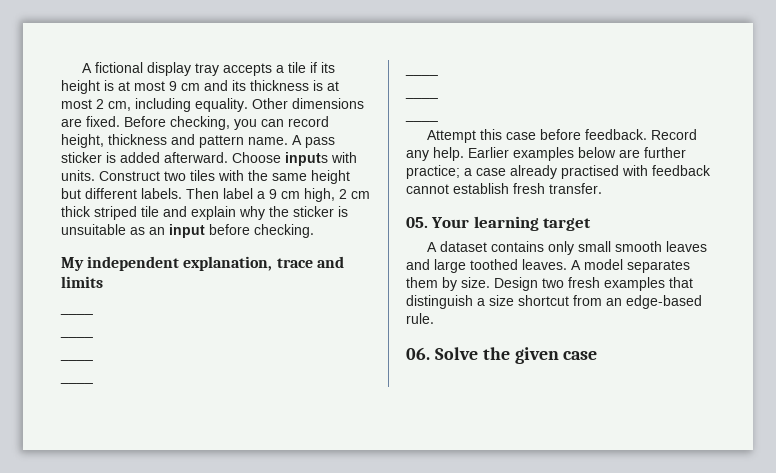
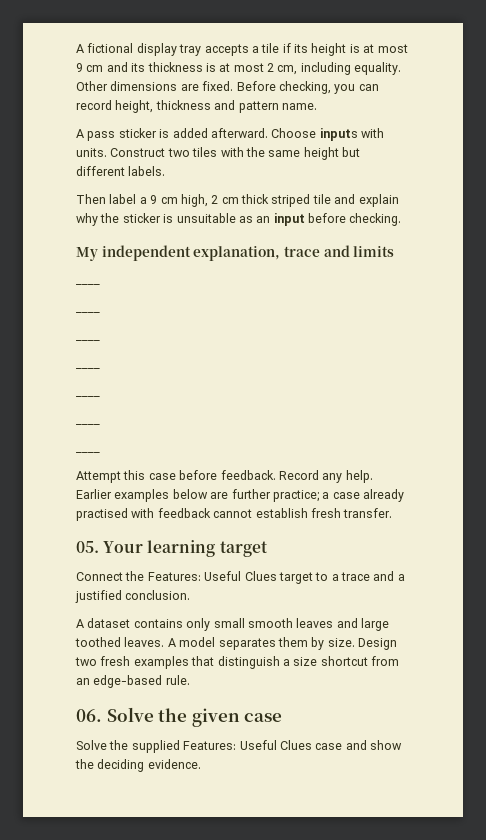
- Before checking, you can record height, thickness and pattern name. A pass sticker is added afterward.
+ Before checking, you can record height, thickness and pattern name.
+ A pass sticker is added afterward.
- Construct two tiles with the same height but different labels. Then label a 9 cm high, 2 cm thick striped tile and explain why the sticker is unsuitable as an input before checking.
+ Construct two tiles with the same height but different labels.
+ Then label a 9 cm high, 2 cm thick striped tile and explain why the sticker is unsuitable as an input before checking.
+ Connect the Features: Useful Clues target to a trace and a justified conclusion.
+ Solve the supplied Features: Useful Clues case and show the deciding evidence.

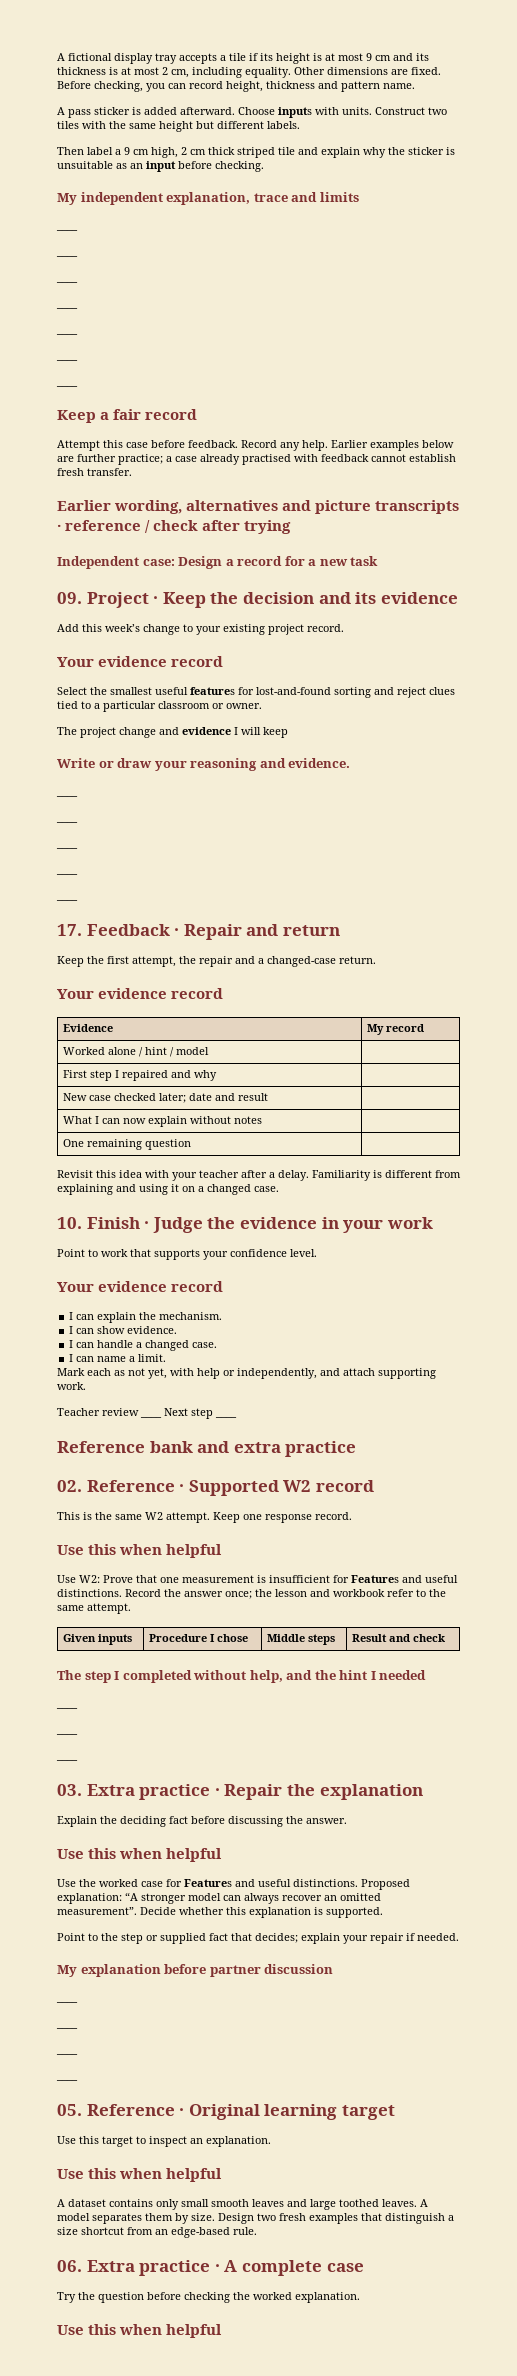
+ Keep a fair record
- 05. Your learning target
- Connect the Features: Useful Clues target to a trace and a justified conclusion.
+ Earlier wording, alternatives and picture transcripts · reference / check after trying
+ Independent case: Design a record for a new task
+ 09. Project · Keep the decision and its evidence
+ Add this week’s change to your existing project record.
+ Your evidence record
+ Select the smallest useful features for lost-and-found sorting and reject clues tied to a particular classroom or owner.
+ The project change and evidence I will keep
+ Write or draw your reasoning and evidence.
+ ____
+ ____
+ ____
+ ____
+ ____
+ 17. Feedback · Repair and return
+ Keep the first attempt, the repair and a changed-case return.
+ Your evidence record
+ Evidence | My record
+ Worked alone / hint / model |
+ First step I repaired and why |
+ New case checked later; date and result |
+ What I can now explain without notes |
+ One remaining question |
+ Revisit this idea with your teacher after a delay. Familiarity is different from explaining and using it on a changed case.
+ 10. Finish · Judge the evidence in your work
+ Point to work that supports your confidence level.
+ Your evidence record
+ I can explain the mechanism.
+ I can show evidence.
+ I can handle a changed case.
+ I can name a limit.
+ Mark each as not yet, with help or independently, and attach supporting work.
+ Teacher review ____ Next step ____
+ Reference bank and extra practice
+ 02. Reference · Supported W2 record
+ This is the same W2 attempt. Keep one response record.
+ Use this when helpful
+ Use W2: Prove that one measurement is insufficient for Features and useful distinctions. Record the answer once; the lesson and workbook refer to the same attempt.
+ Given inputs | Procedure I chose | Middle steps | Result and check
+ The step I completed without help, and the hint I needed
+ ____
+ ____
+ ____
+ 03. Extra practice · Repair the explanation
+ Explain the deciding fact before discussing the answer.
+ Use this when helpful
+ Use the worked case for Features and useful distinctions. Proposed explanation: “A stronger model can always recover an omitted measurement”. Decide whether this explanation is supported.
+ Point to the step or supplied fact that decides; explain your repair if needed.
+ My explanation before partner discussion
+ ____
+ ____
+ ____
+ ____
+ 05. Reference · Original learning target
+ Use this target to inspect an explanation.
+ Use this when helpful
- 06. Solve the given case
- Solve the supplied Features: Useful Clues case and show the deciding evidence.
+ 06. Extra practice · A complete case
+ Try the question before checking the worked explanation.
+ Use this when helpful

